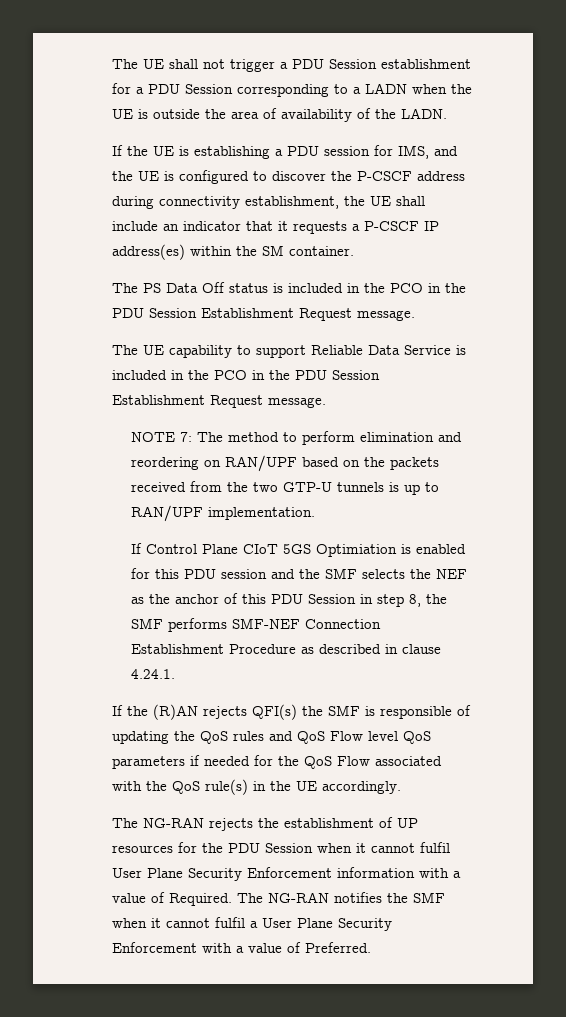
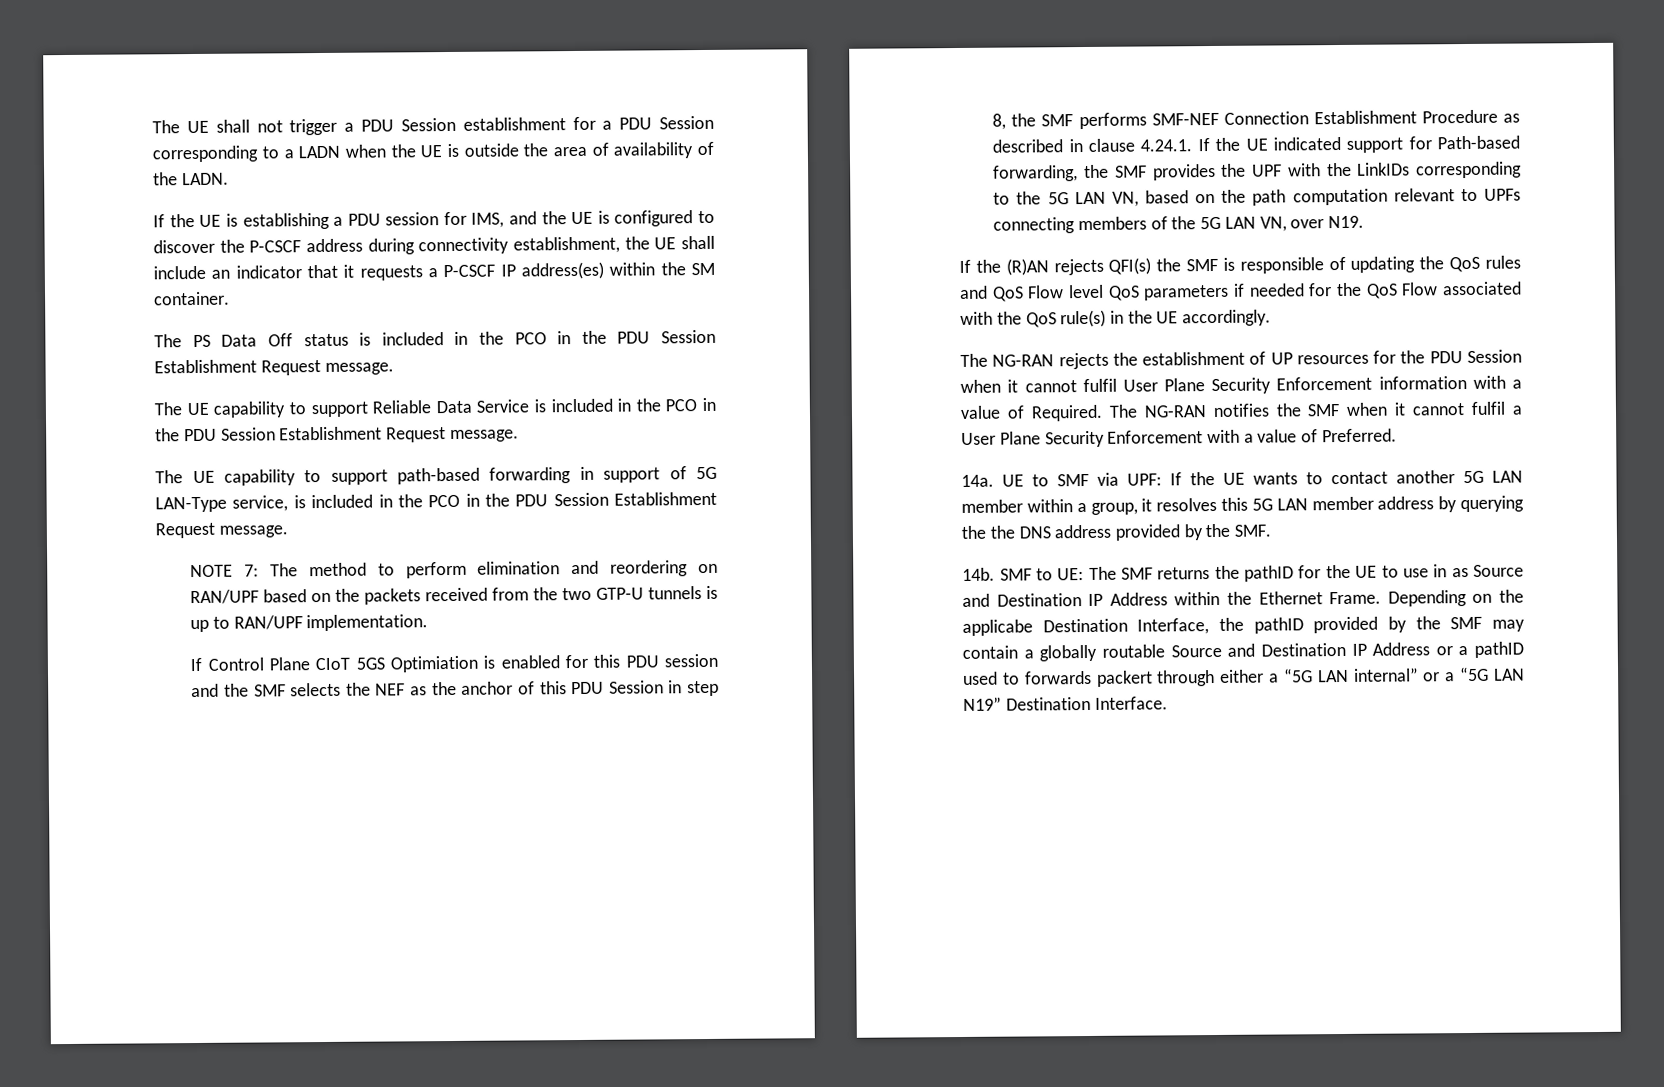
+ The UE capability to support path-based forwarding in support of 5G LAN-Type service, is included in the PCO in the PDU Session Establishment Request message.
- If Control Plane CIoT 5GS Optimiation is enabled for this PDU session and the SMF selects the NEF as the anchor of this PDU Session in step 8, the SMF performs SMF-NEF Connection Establishment Procedure as described in clause 4.24.1.
+ If Control Plane CIoT 5GS Optimiation is enabled for this PDU session and the SMF selects the NEF as the anchor of this PDU Session in step 8, the SMF performs SMF-NEF Connection Establishment Procedure as described in clause 4.24.1. If the UE indicated support for Path-based forwarding, the SMF provides the UPF with the LinkIDs corresponding to the 5G LAN VN, based on the path computation relevant to UPFs connecting members of the 5G LAN VN, over N19.
+ 14a. UE to SMF via UPF: If the UE wants to contact another 5G LAN member within a group, it resolves this 5G LAN member address by querying the the DNS address provided by the SMF.
+ 14b. SMF to UE: The SMF returns the pathID for the UE to use in as Source and Destination IP Address within the Ethernet Frame. Depending on the applicabe Destination Interface, the pathID provided by the SMF may contain a globally routable Source and Destination IP Address or a pathID used to forwards packert through either a “5G LAN internal” or a “5G LAN N19” Destination Interface.

